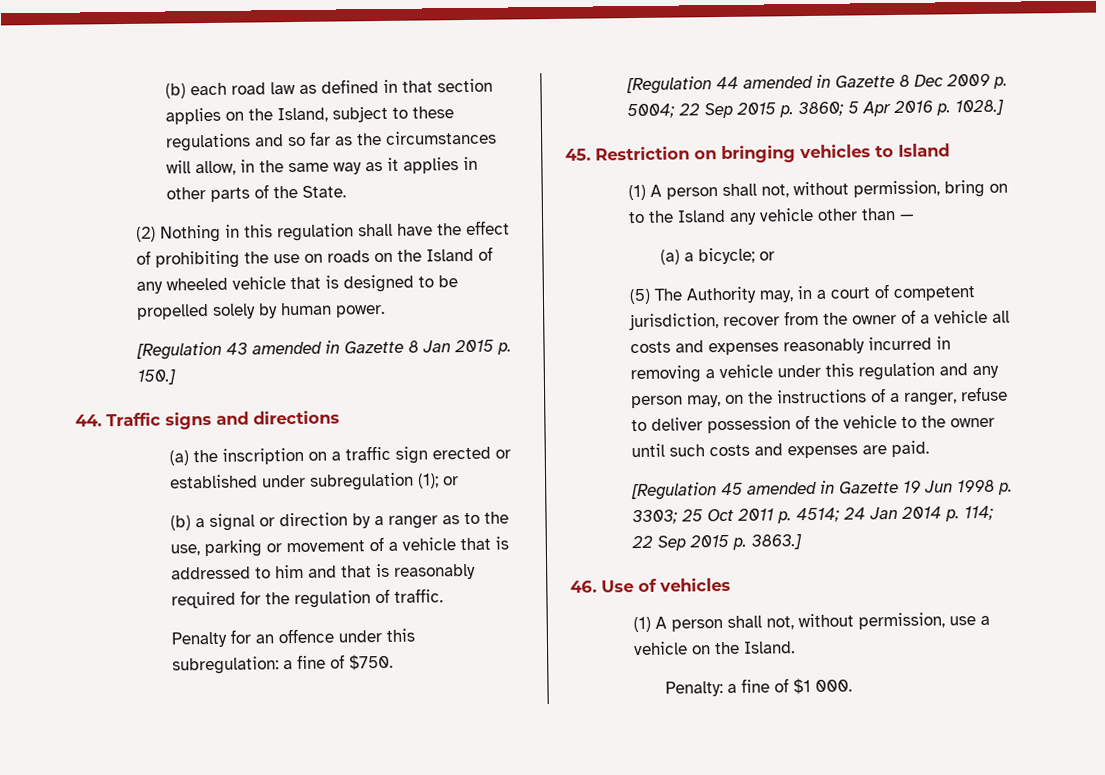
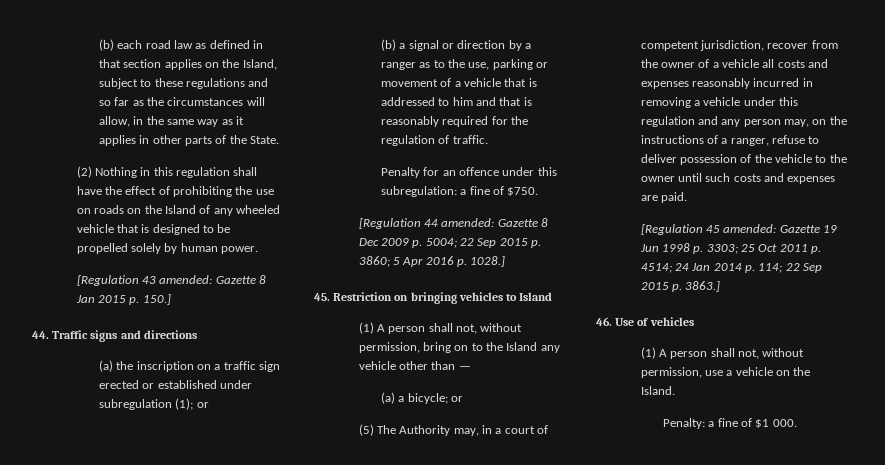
- [Regulation 43 amended in Gazette 8 Jan 2015 p. 150.]
+ [Regulation 43 amended: Gazette 8 Jan 2015 p. 150.]
- [Regulation 44 amended in Gazette 8 Dec 2009 p. 5004; 22 Sep 2015 p. 3860; 5 Apr 2016 p. 1028.]
+ [Regulation 44 amended: Gazette 8 Dec 2009 p. 5004; 22 Sep 2015 p. 3860; 5 Apr 2016 p. 1028.]
- [Regulation 45 amended in Gazette 19 Jun 1998 p. 3303; 25 Oct 2011 p. 4514; 24 Jan 2014 p. 114; 22 Sep 2015 p. 3863.]
+ [Regulation 45 amended: Gazette 19 Jun 1998 p. 3303; 25 Oct 2011 p. 4514; 24 Jan 2014 p. 114; 22 Sep 2015 p. 3863.]

